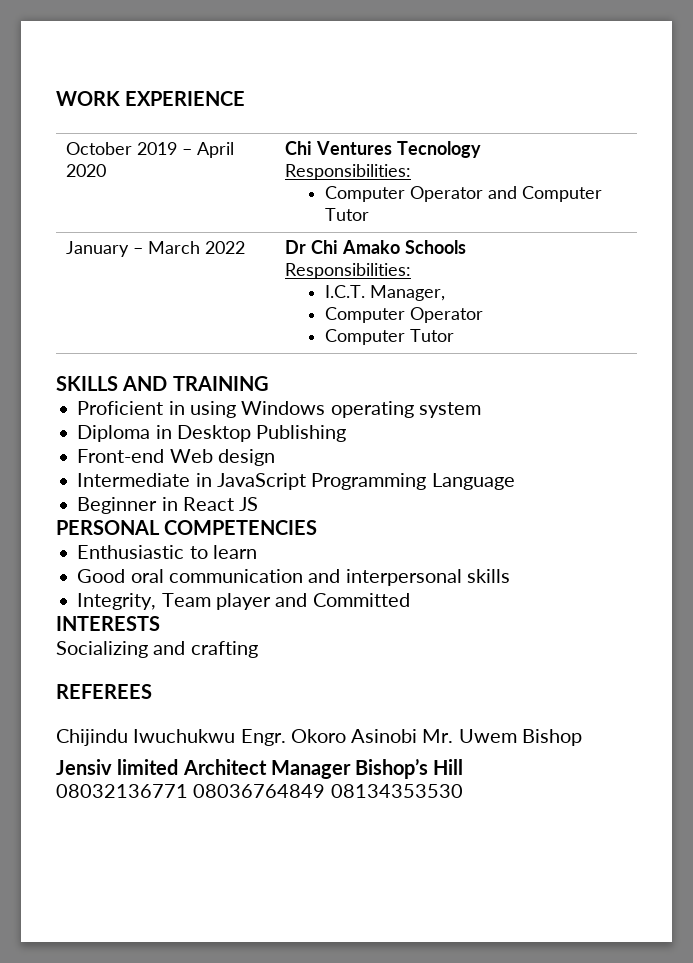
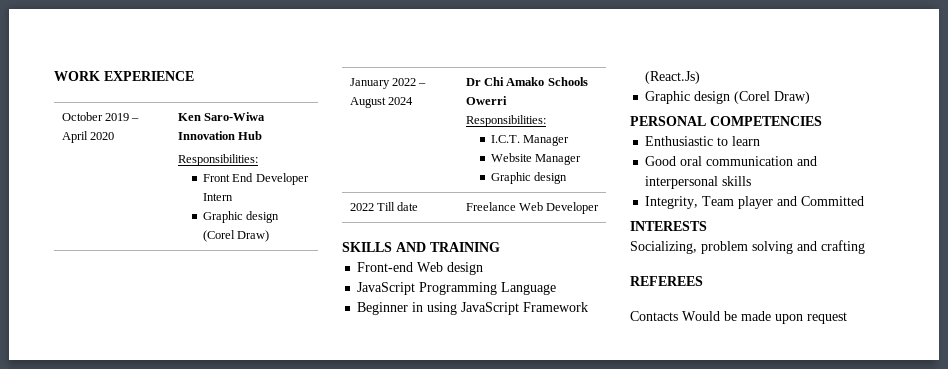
- October 2019 – April 2020 | Chi Ventures Tecnology
+ October 2019 – April 2020 | Ken Saro-Wiwa Innovation Hub
  Responsibilities:
- Computer Operator and Computer Tutor
- January – March 2022 | Dr Chi Amako Schools
+ Front End Developer Intern
+ Graphic design (Corel Draw)
+ January 2022 – August 2024 | Dr Chi Amako Schools Owerri
  Responsibilities:
- I.C.T. Manager,
- Computer Operator
- Computer Tutor
+ I.C.T. Manager
+ Website Manager
+ Graphic design
+ 2022 Till date | Freelance Web Developer
  SKILLS AND TRAINING
- Proficient in using Windows operating system
- Diploma in Desktop Publishing
- Intermediate in JavaScript Programming Language
+ JavaScript Programming Language
- Beginner in React JS
+ Beginner in using JavaScript Framework (React.Js)
+ Graphic design (Corel Draw)
- Socializing and crafting
+ Socializing, problem solving and crafting
- Chijindu Iwuchukwu Engr. Okoro Asinobi Mr. Uwem Bishop
- Jensiv limited Architect Manager Bishop’s Hill
- 08032136771 08036764849 08134353530
+ Contacts Would be made upon request

